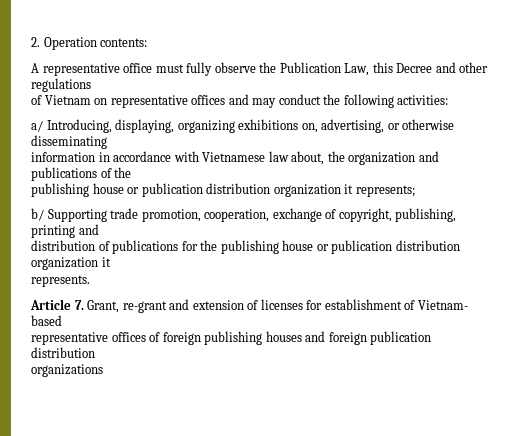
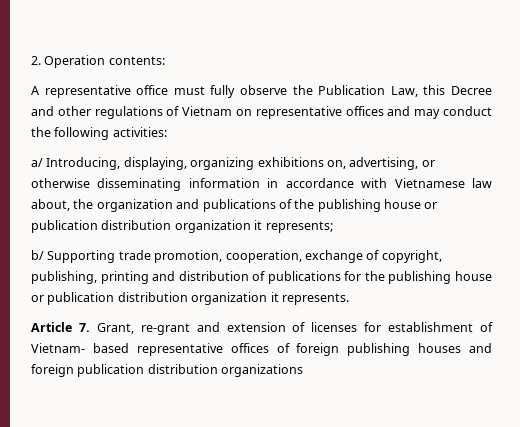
- A representative office must fully observe the Publication Law, this Decree and other regulations
- of Vietnam on representative offices and may conduct the following activities:
+ A representative office must fully observe the Publication Law, this Decree and other regulations of Vietnam on representative offices and may conduct the following activities:
- a/ Introducing, displaying, organizing exhibitions on, advertising, or otherwise disseminating
- information in accordance with Vietnamese law about, the organization and publications of the
- publishing house or publication distribution organization it represents;
+ a/ Introducing, displaying, organizing exhibitions on, advertising, or otherwise disseminating information in accordance with Vietnamese law about, the organization and publications of the publishing house or publication distribution organization it represents;
- b/ Supporting trade promotion, cooperation, exchange of copyright, publishing, printing and
- distribution of publications for the publishing house or publication distribution organization it
- represents.
+ b/ Supporting trade promotion, cooperation, exchange of copyright, publishing, printing and distribution of publications for the publishing house or publication distribution organization it represents.
- Article 7. Grant, re-grant and extension of licenses for establishment of Vietnam- based
- representative offices of foreign publishing houses and foreign publication distribution
- organizations
+ Article 7. Grant, re-grant and extension of licenses for establishment of Vietnam- based representative offices of foreign publishing houses and foreign publication distribution organizations

